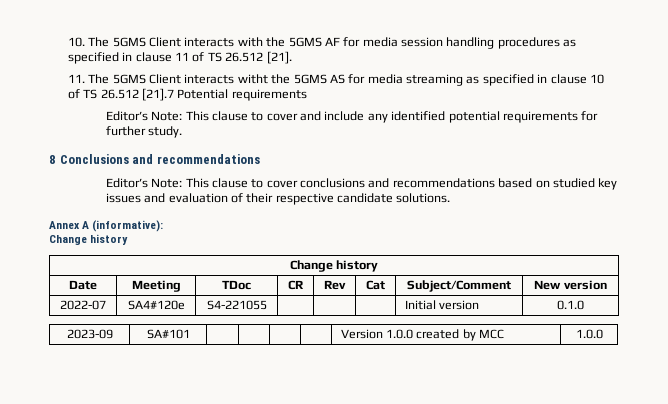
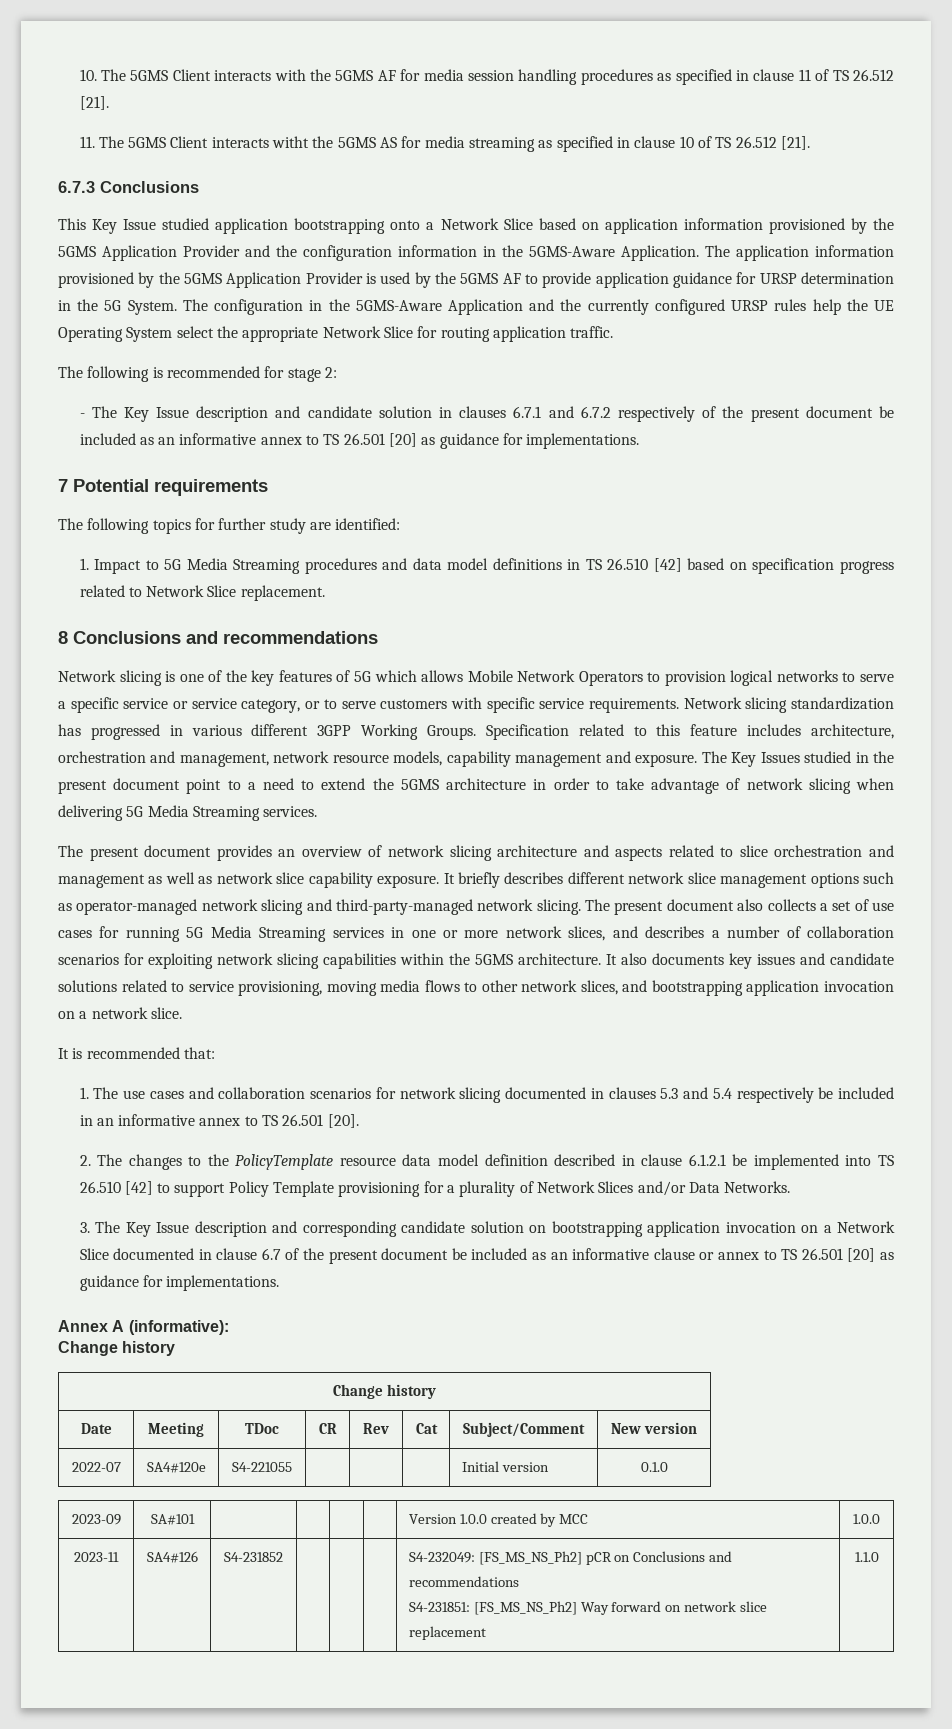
- 11. The 5GMS Client interacts witht the 5GMS AS for media streaming as specified in clause 10 of TS 26.512 [21].7 Potential requirements
- Editor’s Note: This clause to cover and include any identified potential requirements for further study.
+ 11. The 5GMS Client interacts witht the 5GMS AS for media streaming as specified in clause 10 of TS 26.512 [21].
+ 6.7.3 Conclusions
+ This Key Issue studied application bootstrapping onto a Network Slice based on application information provisioned by the 5GMS Application Provider and the configuration information in the 5GMS-Aware Application. The application information provisioned by the 5GMS Application Provider is used by the 5GMS AF to provide application guidance for URSP determination in the 5G System. The configuration in the 5GMS-Aware Application and the currently configured URSP rules help the UE Operating System select the appropriate Network Slice for routing application traffic.
+ The following is recommended for stage 2:
+ - The Key Issue description and candidate solution in clauses 6.7.1 and 6.7.2 respectively of the present document be included as an informative annex to TS 26.501 [20] as guidance for implementations.
+ 7 Potential requirements
+ The following topics for further study are identified:
+ 1. Impact to 5G Media Streaming procedures and data model definitions in TS 26.510 [42] based on specification progress related to Network Slice replacement.
  8 Conclusions and recommendations
- Editor’s Note: This clause to cover conclusions and recommendations based on studied key issues and evaluation of their respective candidate solutions.
+ Network slicing is one of the key features of 5G which allows Mobile Network Operators to provision logical networks to serve a specific service or service category, or to serve customers with specific service requirements. Network slicing standardization has progressed in various different 3GPP Working Groups. Specification related to this feature includes architecture, orchestration and management, network resource models, capability management and exposure. The Key Issues studied in the present document point to a need to extend the 5GMS architecture in order to take advantage of network slicing when delivering 5G Media Streaming services.
+ The present document provides an overview of network slicing architecture and aspects related to slice orchestration and management as well as network slice capability exposure. It briefly describes different network slice management options such as operator-managed network slicing and third-party-managed network slicing. The present document also collects a set of use cases for running 5G Media Streaming services in one or more network slices, and describes a number of collaboration scenarios for exploiting network slicing capabilities within the 5GMS architecture. It also documents key issues and candidate solutions related to service provisioning, moving media flows to other network slices, and bootstrapping application invocation on a network slice.
+ It is recommended that:
+ 1. The use cases and collaboration scenarios for network slicing documented in clauses 5.3 and 5.4 respectively be included in an informative annex to TS 26.501 [20].
+ 2. The changes to the PolicyTemplate resource data model definition described in clause 6.1.2.1 be implemented into TS 26.510 [42] to support Policy Template provisioning for a plurality of Network Slices and/or Data Networks.
+ 3. The Key Issue description and corresponding candidate solution on bootstrapping application invocation on a Network Slice documented in clause 6.7 of the present document be included as an informative clause or annex to TS 26.501 [20] as guidance for implementations.
+ 2023-11 | SA4#126 | S4-231852 | | | | S4-232049: [FS_MS_NS_Ph2] pCR on Conclusions and recommendations
+ S4-231851: [FS_MS_NS_Ph2] Way forward on network slice replacement | 1.1.0

